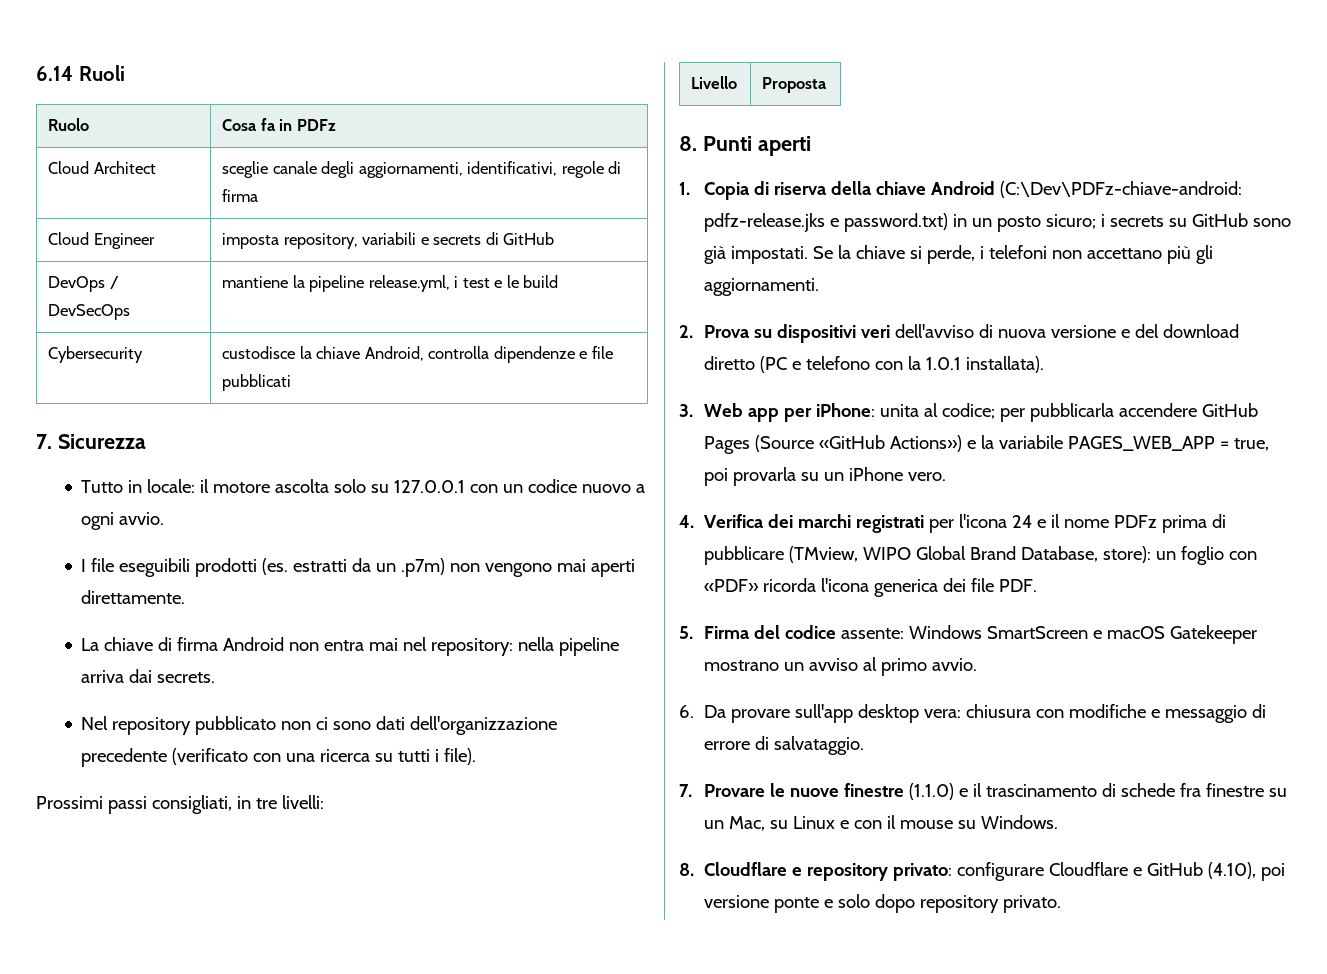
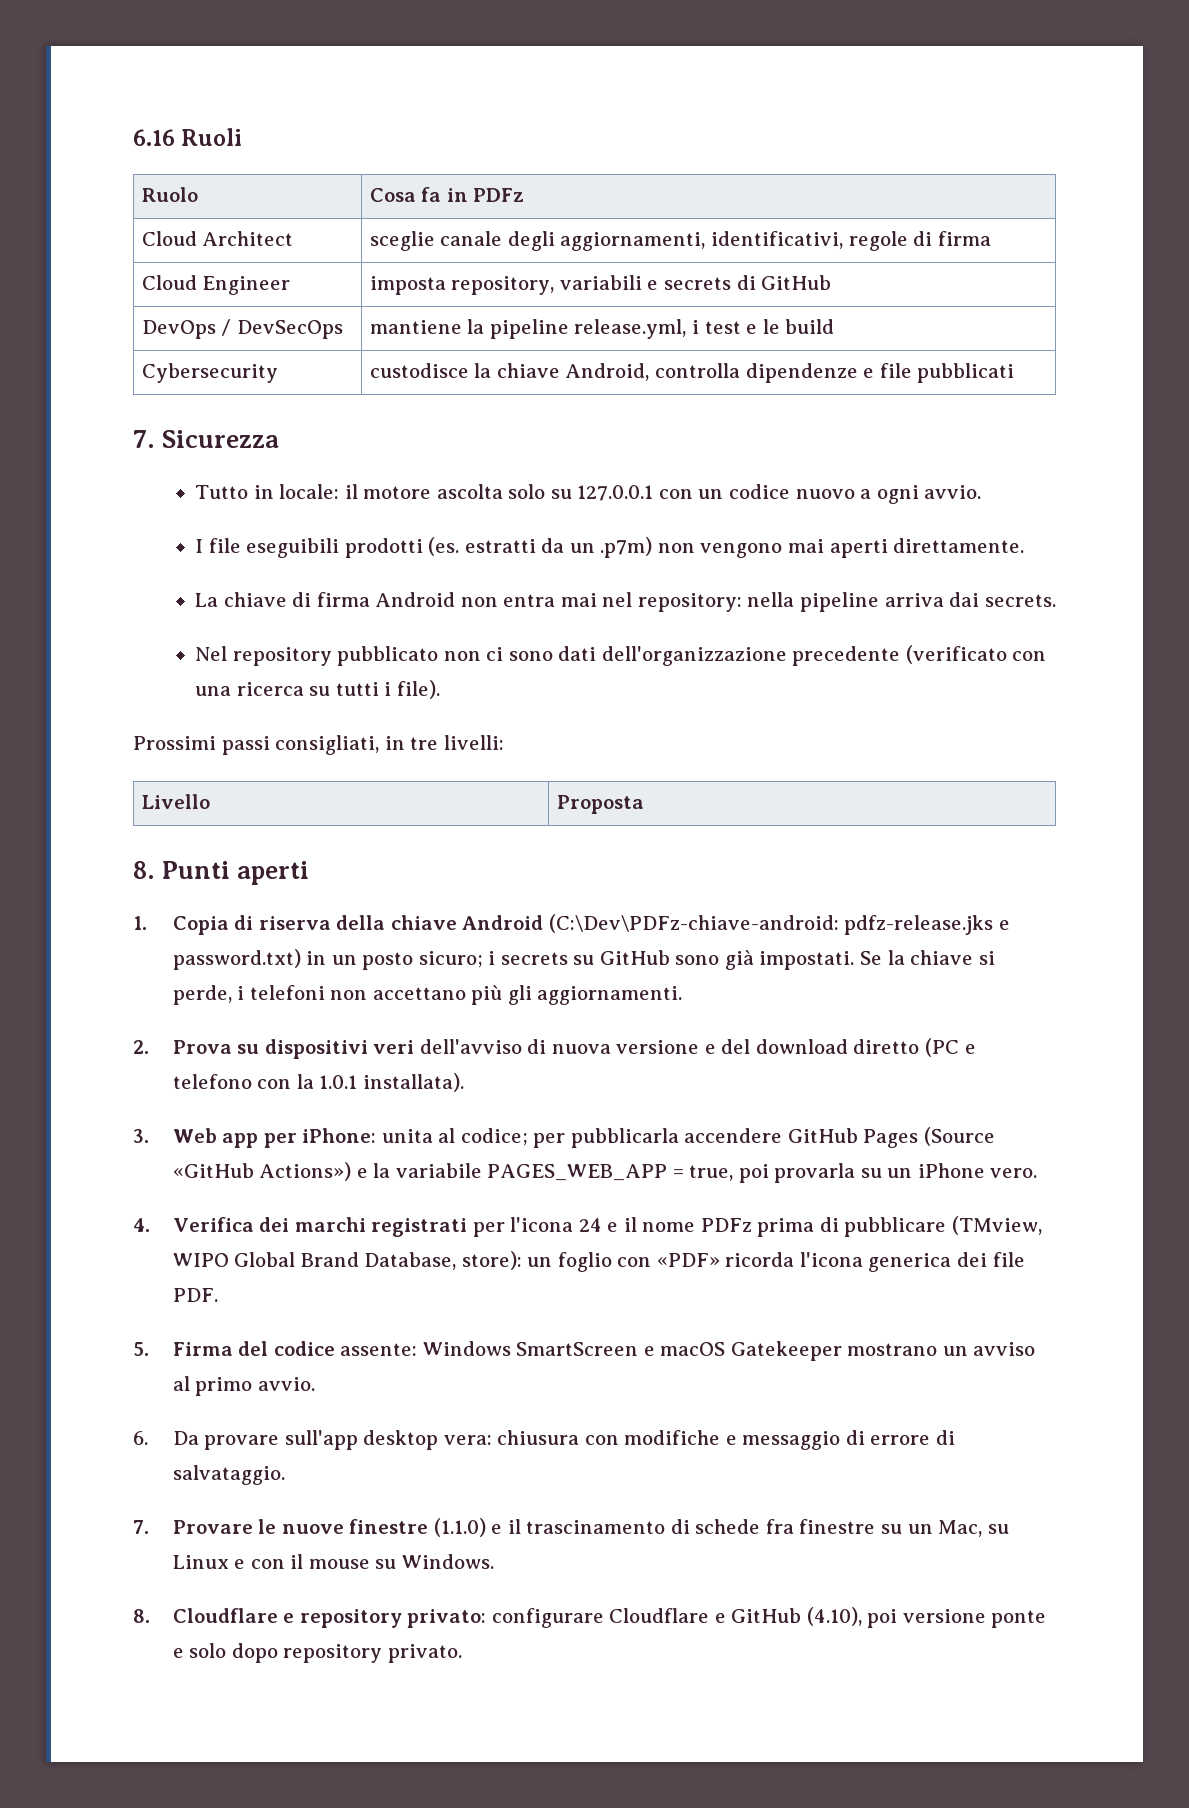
- 6.14 Ruoli
+ 6.16 Ruoli

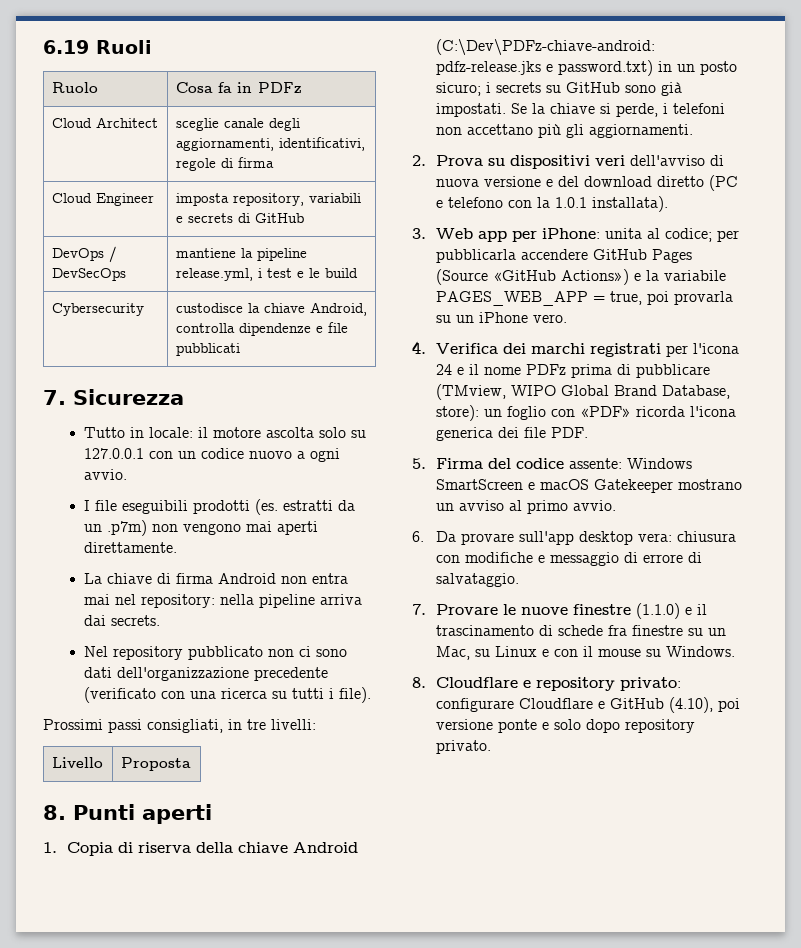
- 6.16 Ruoli
+ 6.19 Ruoli

